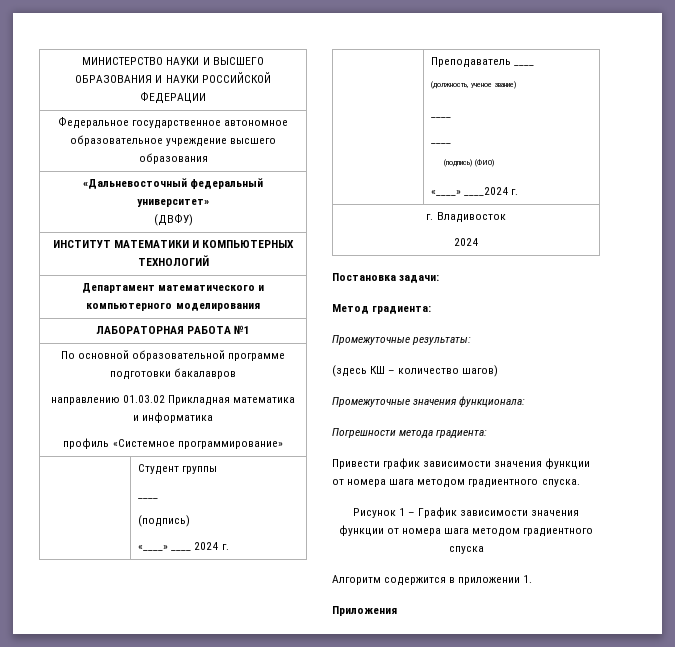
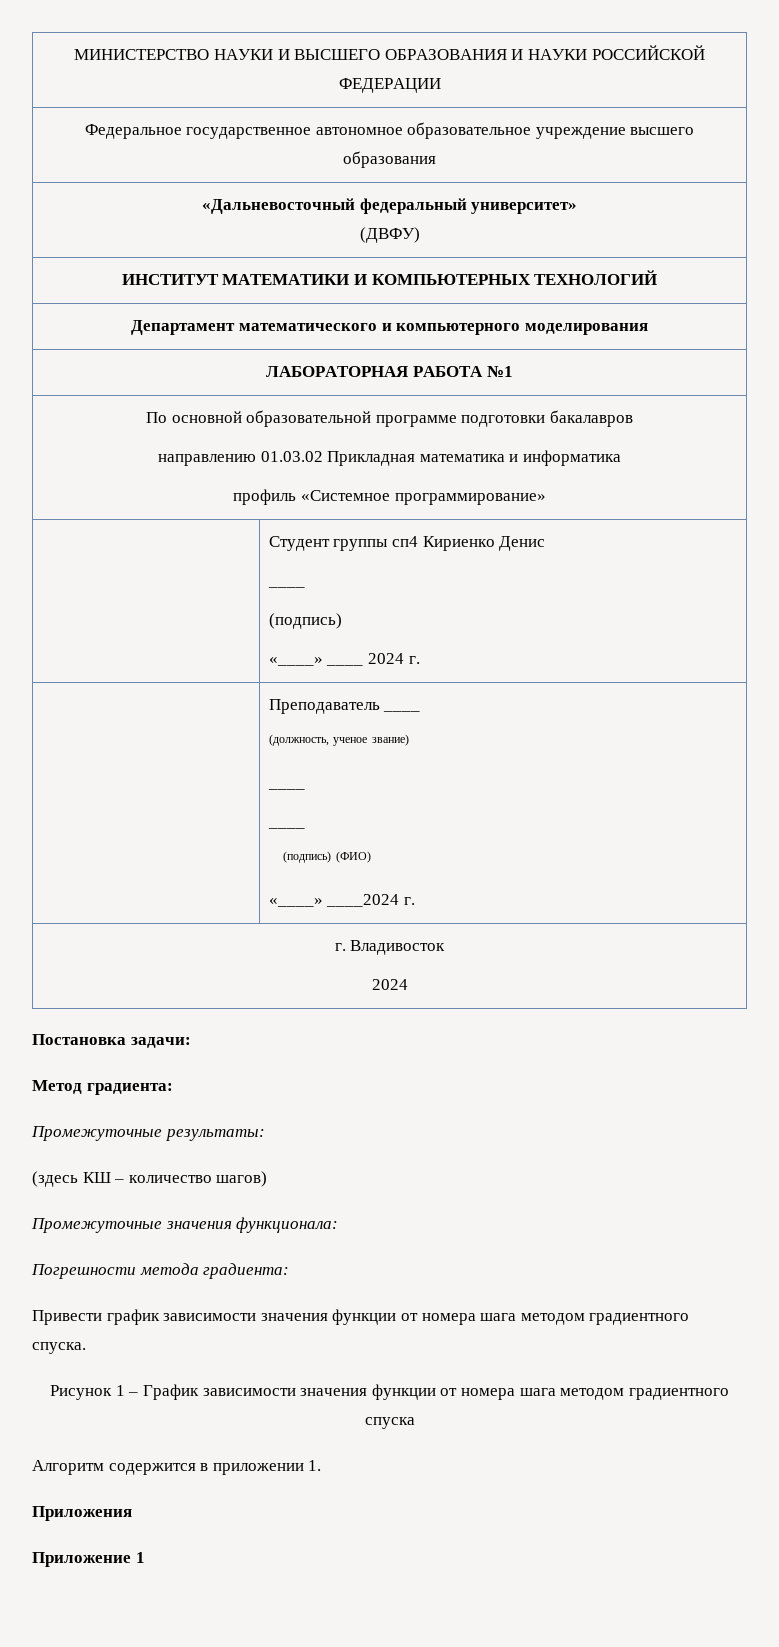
- | Студент группы
+ | Студент группы сп4 Кириенко Денис
+ Приложение 1

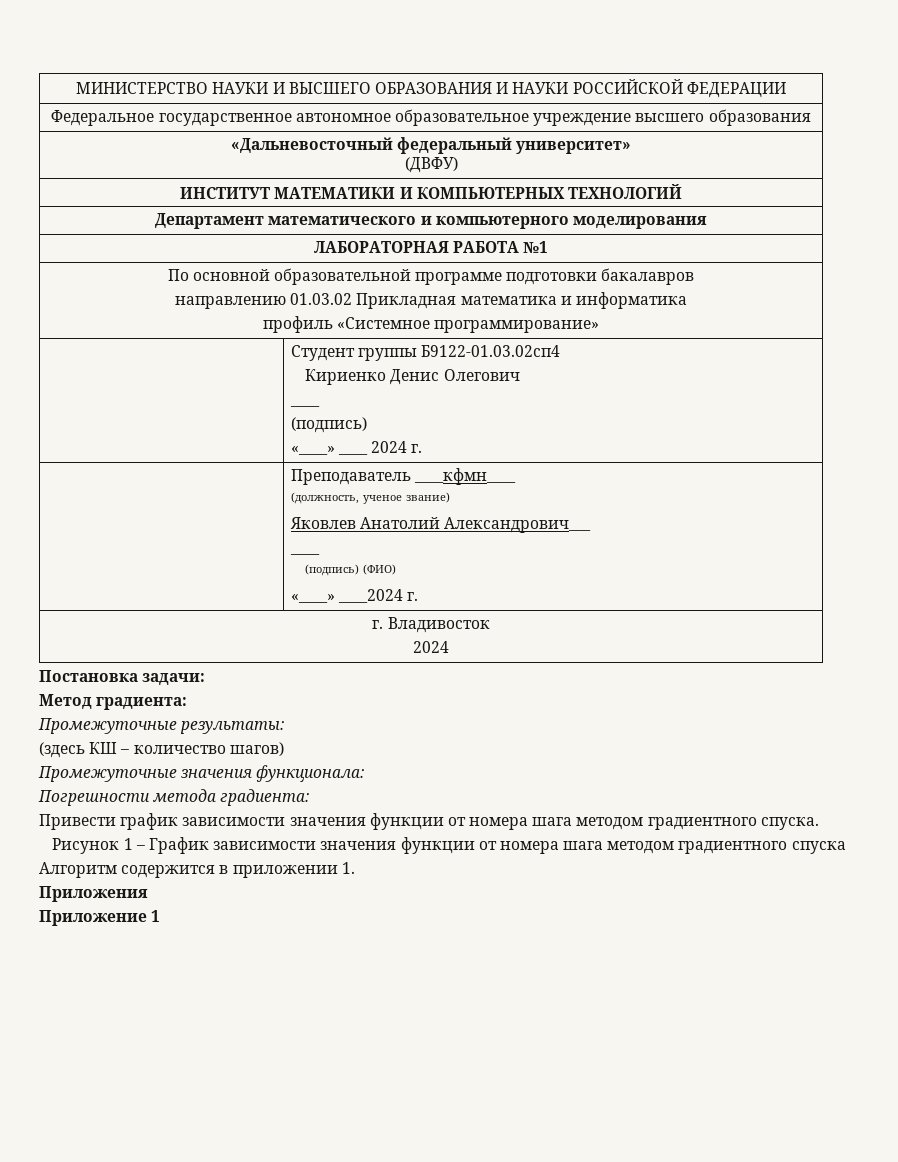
- | Студент группы сп4 Кириенко Денис
+ | Студент группы Б9122-01.03.02сп4
+ Кириенко Денис Олегович
- | Преподаватель ____
+ | Преподаватель ____кфмн____
  (должность, ученое звание)
- ____
+ Яковлев Анатолий Александрович___

